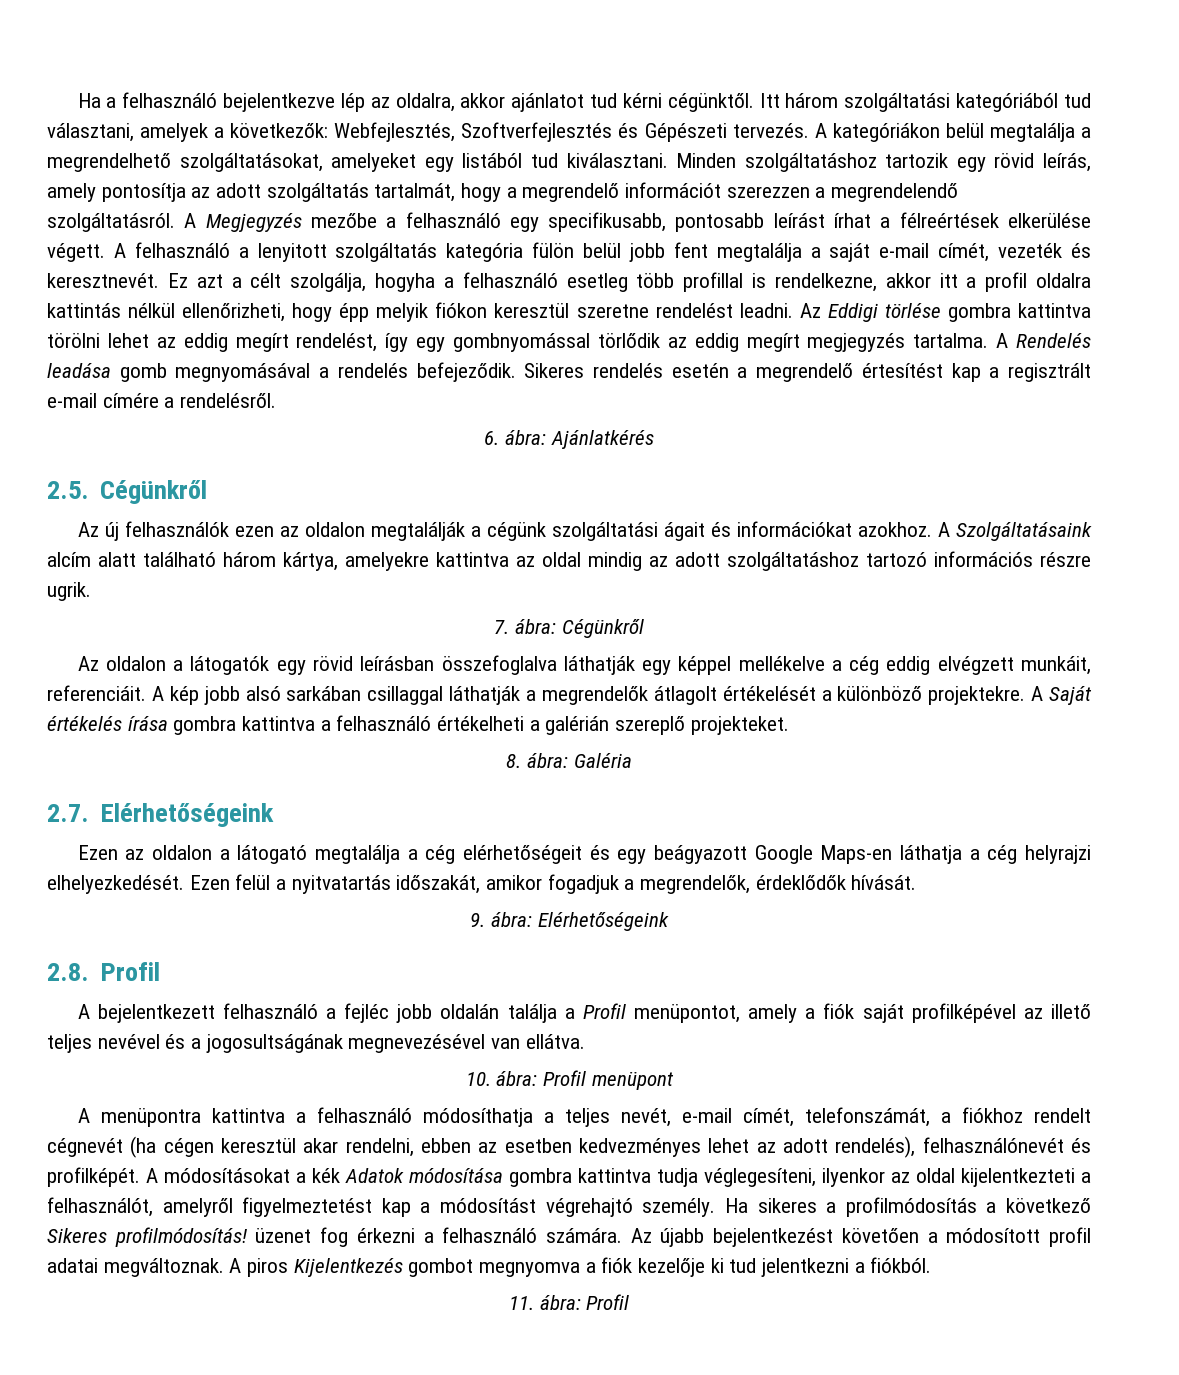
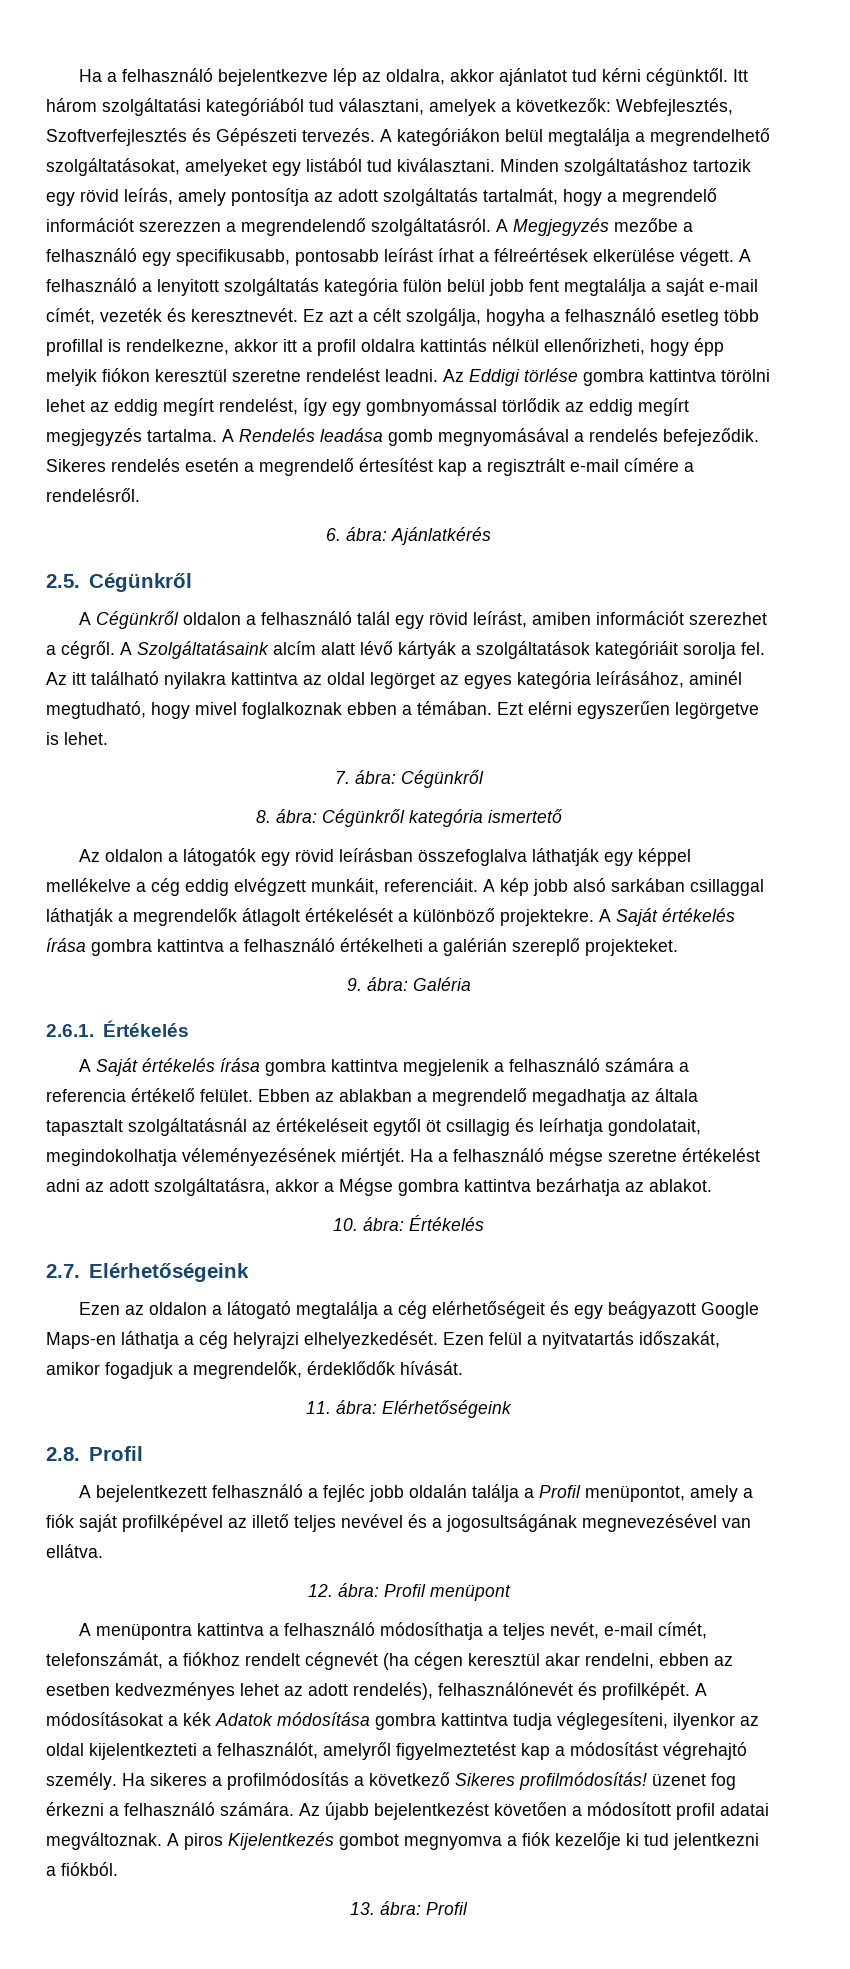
- Az új felhasználók ezen az oldalon megtalálják a cégünk szolgáltatási ágait és információkat azokhoz. A Szolgáltatásaink alcím alatt található három kártya, amelyekre kattintva az oldal mindig az adott szolgáltatáshoz tartozó információs részre ugrik.
+ A Cégünkről oldalon a felhasználó talál egy rövid leírást, amiben információt szerezhet a cégről. A Szolgáltatásaink alcím alatt lévő kártyák a szolgáltatások kategóriáit sorolja fel. Az itt található nyilakra kattintva az oldal legörget az egyes kategória leírásához, aminél megtudható, hogy mivel foglalkoznak ebben a témában. Ezt elérni egyszerűen legörgetve is lehet.
  7. ábra: Cégünkről
+ 8. ábra: Cégünkről kategória ismertető
- 8. ábra: Galéria
+ 9. ábra: Galéria
+ 2.6.1. Értékelés
+ A Saját értékelés írása gombra kattintva megjelenik a felhasználó számára a referencia értékelő felület. Ebben az ablakban a megrendelő megadhatja az általa tapasztalt szolgáltatásnál az értékeléseit egytől öt csillagig és leírhatja gondolatait, megindokolhatja véleményezésének miértjét. Ha a felhasználó mégse szeretne értékelést adni az adott szolgáltatásra, akkor a Mégse gombra kattintva bezárhatja az ablakot.
+ 10. ábra: Értékelés
- 9. ábra: Elérhetőségeink
+ 11. ábra: Elérhetőségeink
- 10. ábra: Profil menüpont
+ 12. ábra: Profil menüpont
- 11. ábra: Profil
+ 13. ábra: Profil

